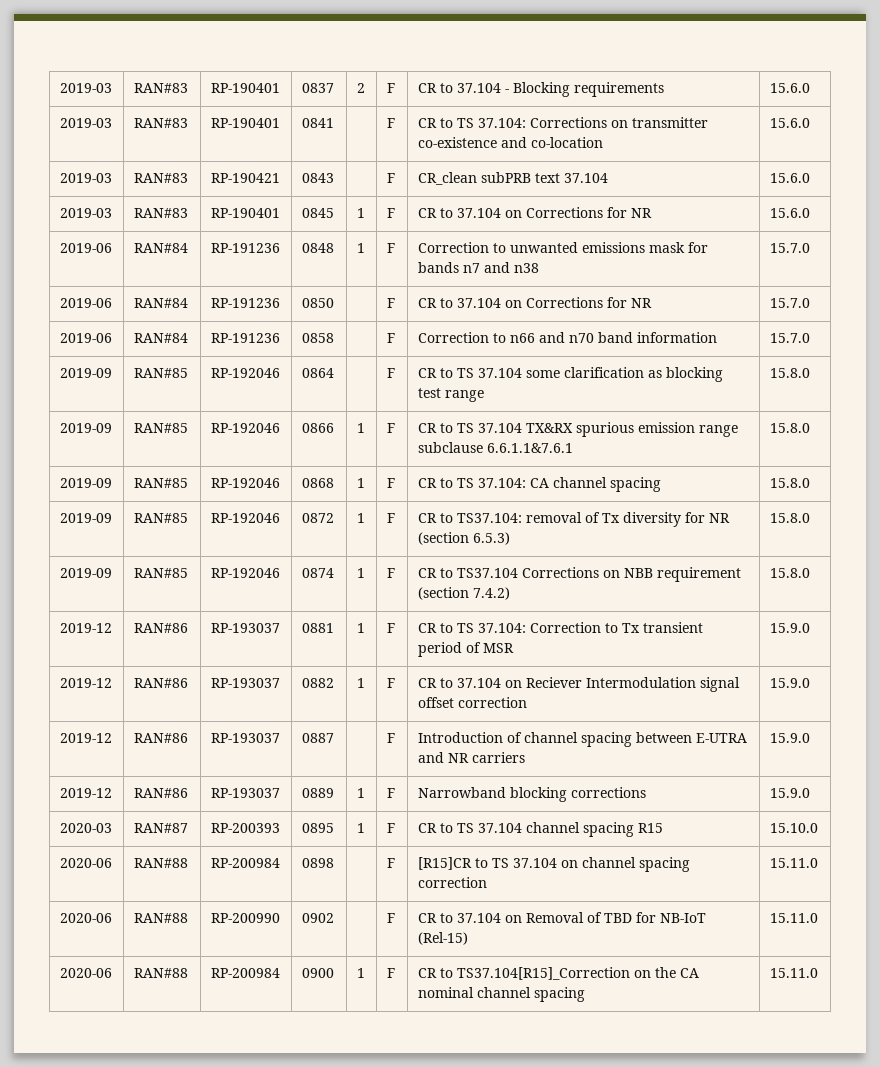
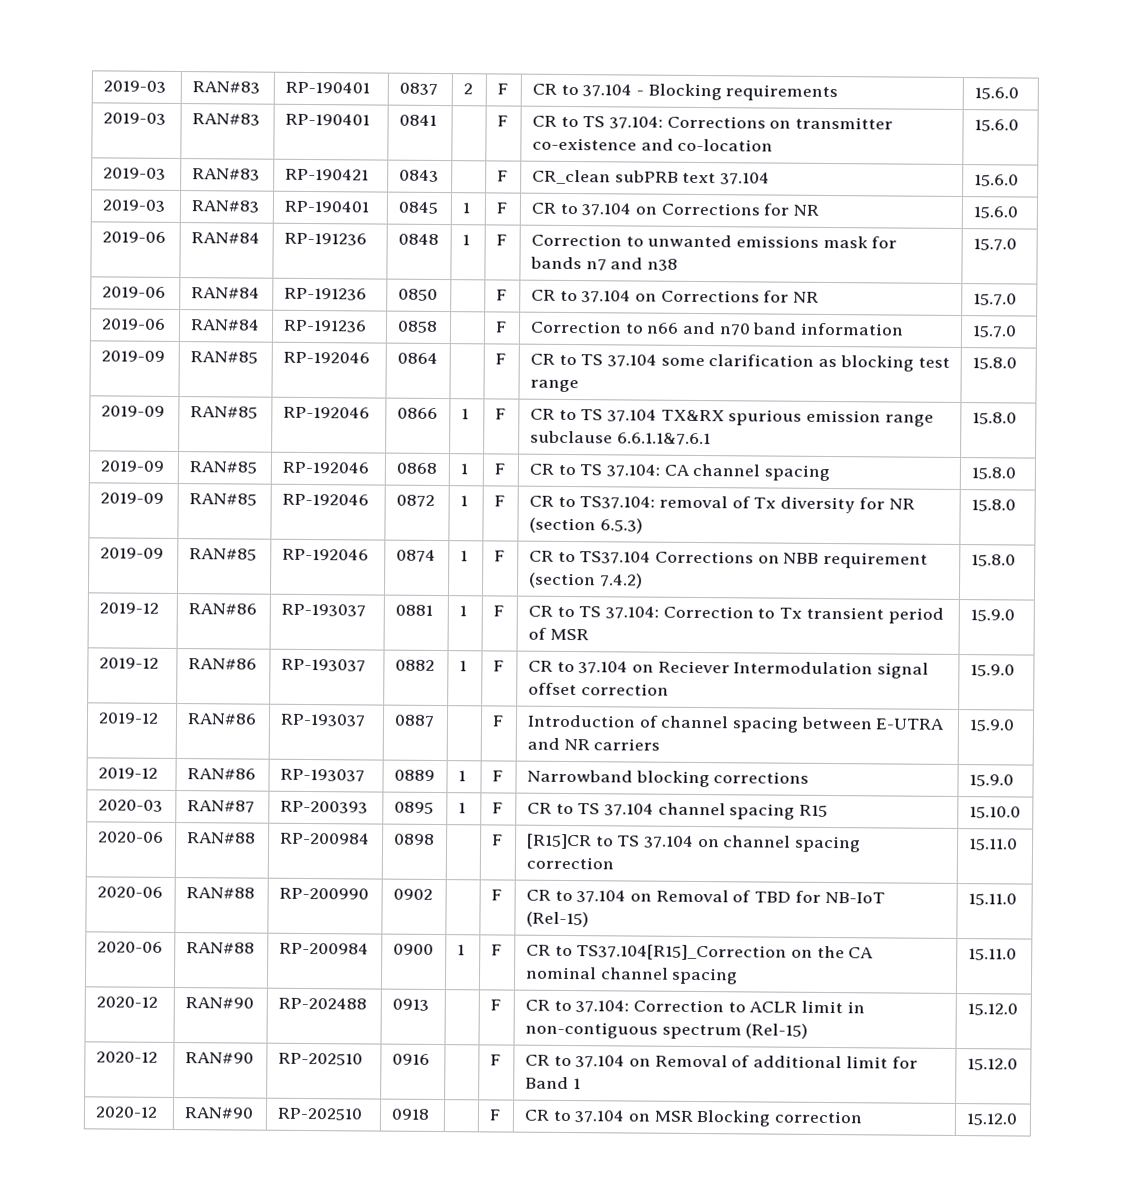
+ 2020-12 | RAN#90 | RP-202488 | 0913 | | F | CR to 37.104: Correction to ACLR limit in non-contiguous spectrum (Rel-15) | 15.12.0
+ 2020-12 | RAN#90 | RP-202510 | 0916 | | F | CR to 37.104 on Removal of additional limit for Band 1 | 15.12.0
+ 2020-12 | RAN#90 | RP-202510 | 0918 | | F | CR to 37.104 on MSR Blocking correction | 15.12.0

